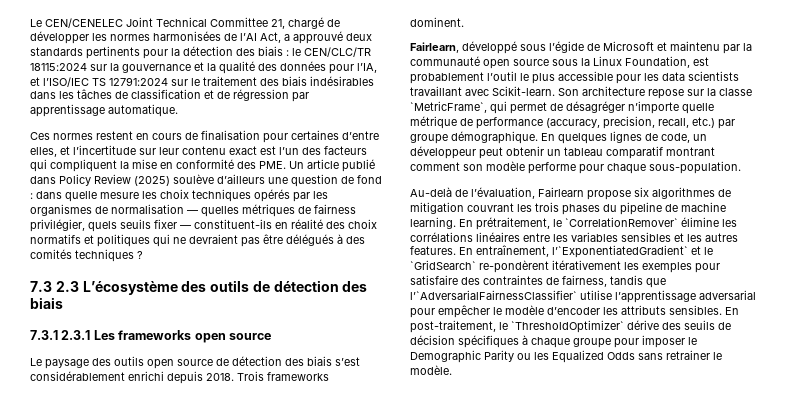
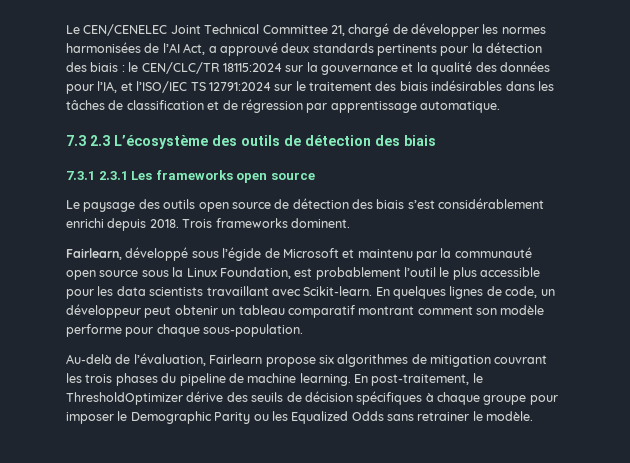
- Ces normes restent en cours de finalisation pour certaines d’entre elles, et l’incertitude sur leur contenu exact est l’un des facteurs qui compliquent la mise en conformité des PME. Un article publié dans Policy Review (2025) soulève d’ailleurs une question de fond : dans quelle mesure les choix techniques opérés par les organismes de normalisation — quelles métriques de fairness privilégier, quels seuils fixer — constituent-ils en réalité des choix normatifs et politiques qui ne devraient pas être délégués à des comités techniques ?
- Son architecture repose sur la classe `MetricFrame`, qui permet de désagréger n’importe quelle métrique de performance (accuracy, precision, recall, etc.) par groupe démographique.
- En prétraitement, le `CorrelationRemover` élimine les corrélations linéaires entre les variables sensibles et les autres features. En entraînement, l’`ExponentiatedGradient` et le `GridSearch` re-pondèrent itérativement les exemples pour satisfaire des contraintes de fairness, tandis que l’`AdversarialFairnessClassifier` utilise l’apprentissage adversarial pour empêcher le modèle d’encoder les attributs sensibles. En post-traitement, le `ThresholdOptimizer` dérive des seuils de décision spécifiques à chaque groupe pour imposer le Demographic Parity ou les Equalized Odds sans retrainer le modèle.
+ En post-traitement, le ThresholdOptimizer dérive des seuils de décision spécifiques à chaque groupe pour imposer le Demographic Parity ou les Equalized Odds sans retrainer le modèle.

